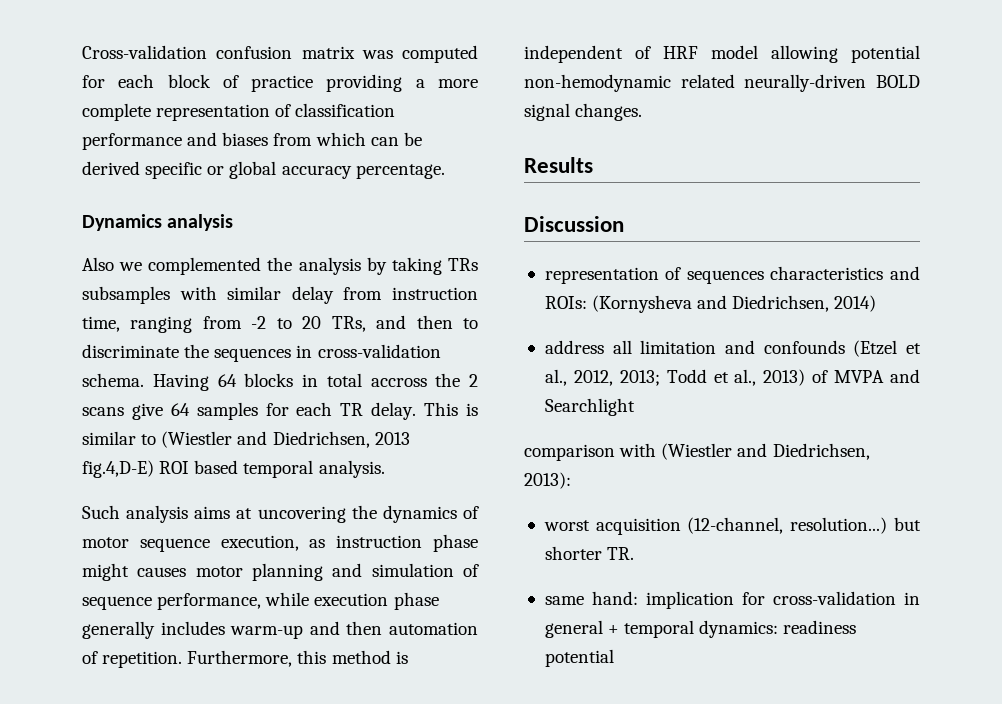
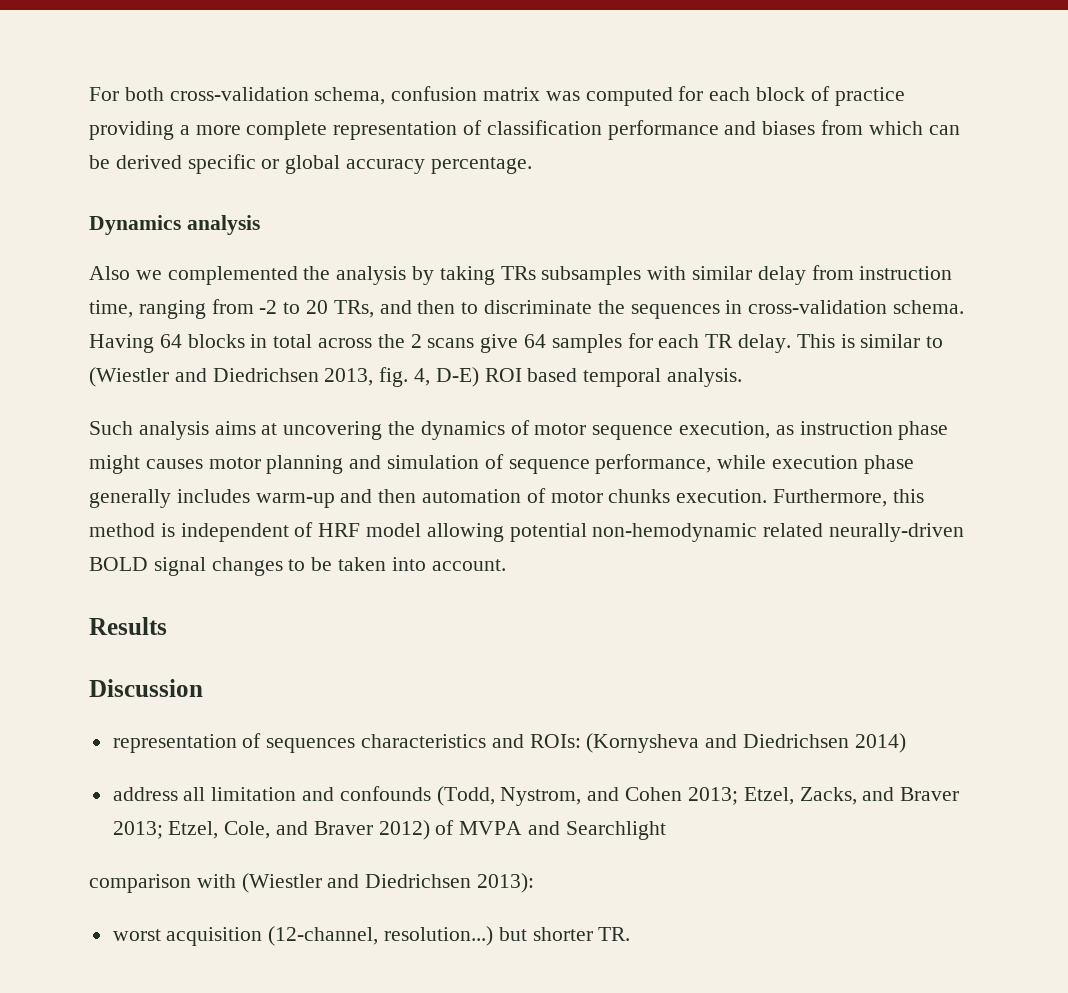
- Cross-validation confusion matrix was computed for each block of practice providing a more complete representation of classification performance and biases from which can be derived specific or global accuracy percentage.
+ For both cross-validation schema, confusion matrix was computed for each block of practice providing a more complete representation of classification performance and biases from which can be derived specific or global accuracy percentage.
- Having 64 blocks in total accross the 2 scans give 64 samples for each TR delay.
+ Having 64 blocks in total across the 2 scans give 64 samples for each TR delay.
- This is similar to (Wiestler and Diedrichsen, 2013 fig.4,D-E) ROI based temporal analysis.
+ This is similar to (Wiestler and Diedrichsen 2013, fig. 4, D-E) ROI based temporal analysis.
- Such analysis aims at uncovering the dynamics of motor sequence execution, as instruction phase might causes motor planning and simulation of sequence performance, while execution phase generally includes warm-up and then automation of repetition.
+ Such analysis aims at uncovering the dynamics of motor sequence execution, as instruction phase might causes motor planning and simulation of sequence performance, while execution phase generally includes warm-up and then automation of motor chunks execution.
- Furthermore, this method is independent of HRF model allowing potential non-hemodynamic related neurally-driven BOLD signal changes.
+ Furthermore, this method is independent of HRF model allowing potential non-hemodynamic related neurally-driven BOLD signal changes to be taken into account.
- representation of sequences characteristics and ROIs: (Kornysheva and Diedrichsen, 2014)
+ representation of sequences characteristics and ROIs: (Kornysheva and Diedrichsen 2014)
- address all limitation and confounds (Etzel et al., 2012, 2013; Todd et al., 2013) of MVPA and Searchlight
+ address all limitation and confounds (Todd, Nystrom, and Cohen 2013; Etzel, Zacks, and Braver 2013; Etzel, Cole, and Braver 2012) of MVPA and Searchlight
- comparison with (Wiestler and Diedrichsen, 2013):
+ comparison with (Wiestler and Diedrichsen 2013):
- same hand: implication for cross-validation in general + temporal dynamics: readiness potential

